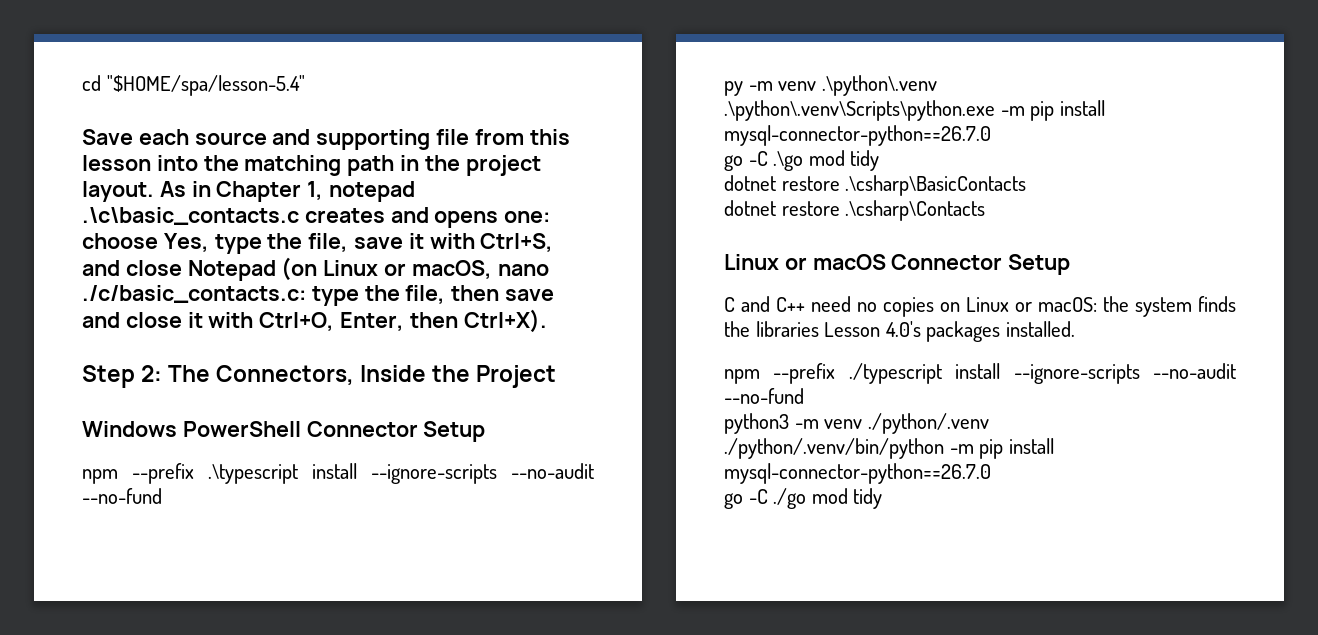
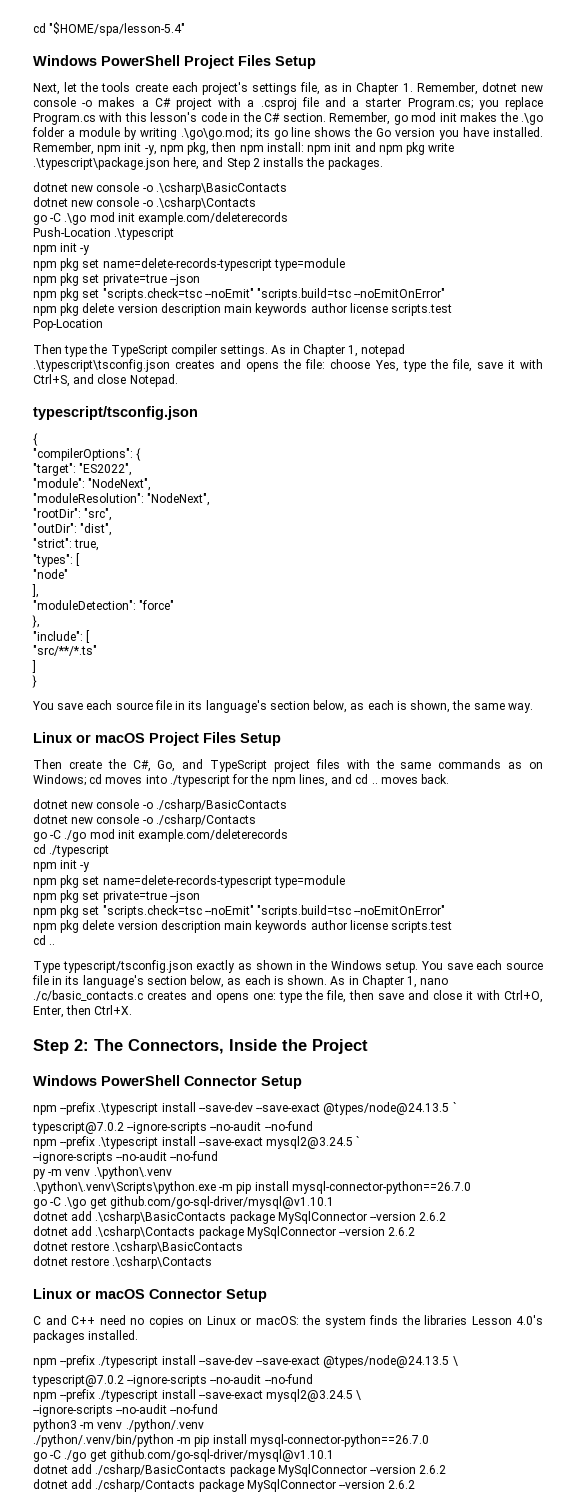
- Save each source and supporting file from this lesson into the matching path in the project layout.
+ Windows PowerShell Project Files Setup
+ Next, let the tools create each project's settings file, as in Chapter 1. Remember, dotnet new console -o makes a C# project with a .csproj file and a starter Program.cs; you replace Program.cs with this lesson's code in the C# section. Remember, go mod init makes the .\go folder a module by writing .\go\go.mod; its go line shows the Go version you have installed. Remember, npm init -y, npm pkg, then npm install: npm init and npm pkg write .\typescript\package.json here, and Step 2 installs the packages.
+ dotnet new console -o .\csharp\BasicContacts
+ dotnet new console -o .\csharp\Contacts
+ go -C .\go mod init example.com/deleterecords
+ Push-Location .\typescript
+ npm init -y
+ npm pkg set name=delete-records-typescript type=module
+ npm pkg set private=true --json
+ npm pkg set "scripts.check=tsc --noEmit" "scripts.build=tsc --noEmitOnError"
+ npm pkg delete version description main keywords author license scripts.test
+ Pop-Location
+ Then type the TypeScript compiler settings.
- As in Chapter 1, notepad .\c\basic_contacts.c creates and opens one: choose Yes, type the file, save it with Ctrl+S, and close Notepad (on Linux or macOS, nano ./c/basic_contacts.c: type the file, then save and close it with Ctrl+O, Enter, then Ctrl+X).
+ As in Chapter 1, notepad .\typescript\tsconfig.json creates and opens the file: choose Yes, type the file, save it with Ctrl+S, and close Notepad.
+ typescript/tsconfig.json
+ {
+ "compilerOptions": {
+ "target": "ES2022",
+ "module": "NodeNext",
+ "moduleResolution": "NodeNext",
+ "rootDir": "src",
+ "outDir": "dist",
+ "strict": true,
+ "types": [
+ "node"
+ ],
+ "moduleDetection": "force"
+ },
+ "include": [
+ "src/**/*.ts"
+ ]
+ }
+ You save each source file in its language's section below, as each is shown, the same way.
+ Linux or macOS Project Files Setup
+ Then create the C#, Go, and TypeScript project files with the same commands as on Windows; cd moves into ./typescript for the npm lines, and cd .. moves back.
+ dotnet new console -o ./csharp/BasicContacts
+ dotnet new console -o ./csharp/Contacts
+ go -C ./go mod init example.com/deleterecords
+ cd ./typescript
+ npm init -y
+ npm pkg set name=delete-records-typescript type=module
+ npm pkg set private=true --json
+ npm pkg set "scripts.check=tsc --noEmit" "scripts.build=tsc --noEmitOnError"
+ npm pkg delete version description main keywords author license scripts.test
+ cd ..
+ Type typescript/tsconfig.json exactly as shown in the Windows setup. You save each source file in its language's section below, as each is shown. As in Chapter 1, nano ./c/basic_contacts.c creates and opens one: type the file, then save and close it with Ctrl+O, Enter, then Ctrl+X.
- npm --prefix .\typescript install --ignore-scripts --no-audit --no-fund
+ npm --prefix .\typescript install --save-dev --save-exact @types/node@24.13.5 `
+ typescript@7.0.2 --ignore-scripts --no-audit --no-fund
+ npm --prefix .\typescript install --save-exact mysql2@3.24.5 `
+ --ignore-scripts --no-audit --no-fund
- go -C .\go mod tidy
+ go -C .\go get github.com/go-sql-driver/mysql@v1.10.1
+ dotnet add .\csharp\BasicContacts package MySqlConnector --version 2.6.2
+ dotnet add .\csharp\Contacts package MySqlConnector --version 2.6.2
- npm --prefix ./typescript install --ignore-scripts --no-audit --no-fund
+ npm --prefix ./typescript install --save-dev --save-exact @types/node@24.13.5 \
+ typescript@7.0.2 --ignore-scripts --no-audit --no-fund
+ npm --prefix ./typescript install --save-exact mysql2@3.24.5 \
+ --ignore-scripts --no-audit --no-fund
- go -C ./go mod tidy
+ go -C ./go get github.com/go-sql-driver/mysql@v1.10.1
+ dotnet add ./csharp/BasicContacts package MySqlConnector --version 2.6.2
+ dotnet add ./csharp/Contacts package MySqlConnector --version 2.6.2

